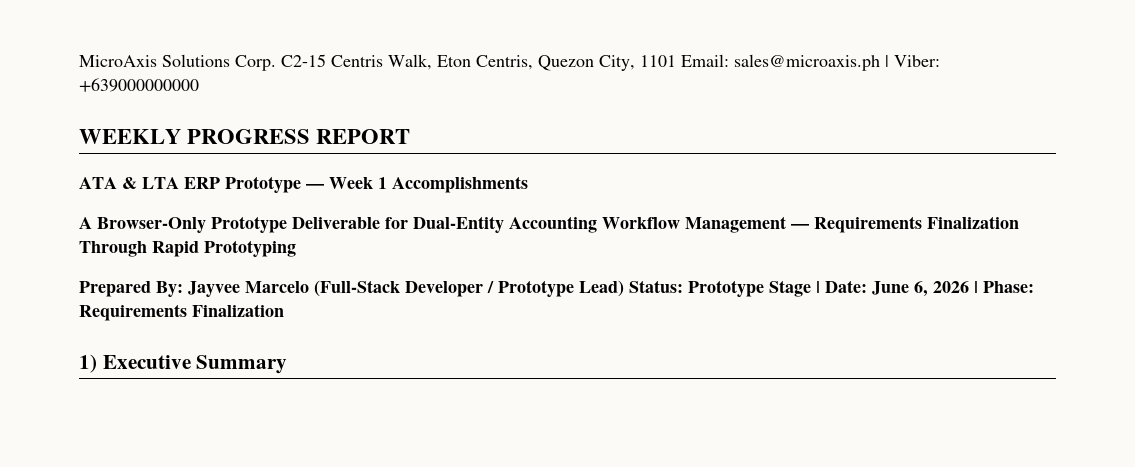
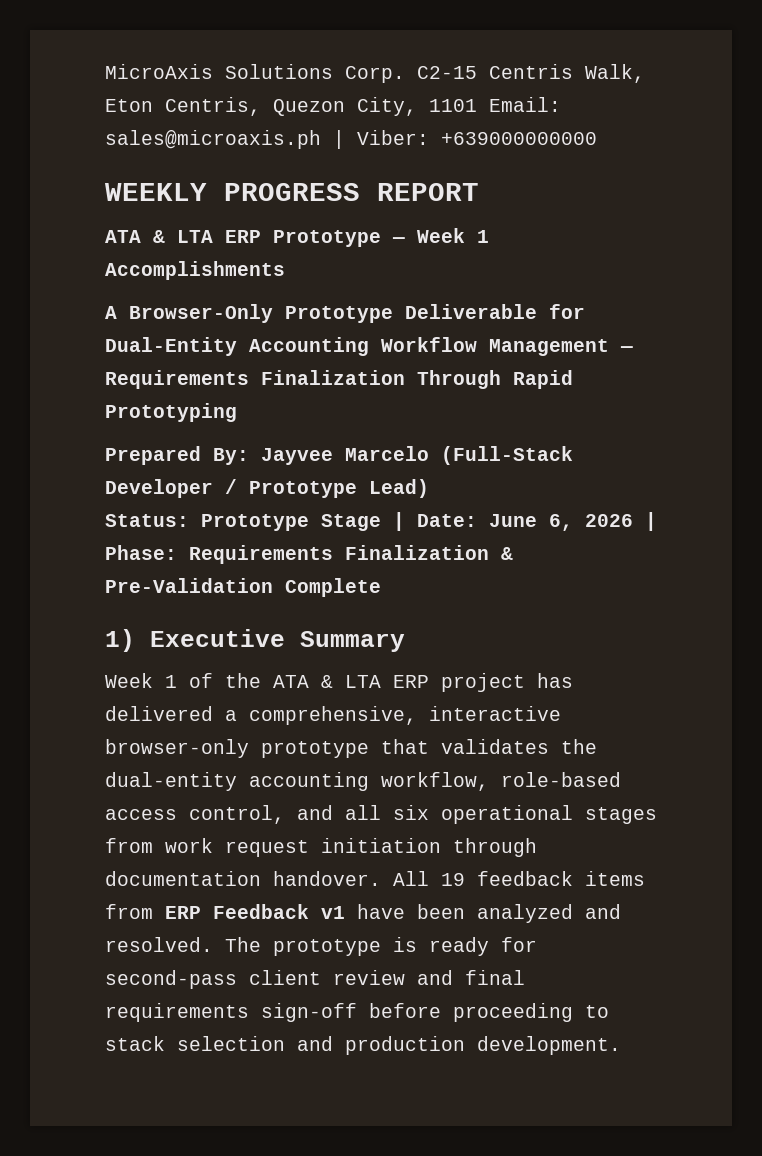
- Prepared By: Jayvee Marcelo (Full-Stack Developer / Prototype Lead) Status: Prototype Stage | Date: June 6, 2026 | Phase: Requirements Finalization
+ Prepared By: Jayvee Marcelo (Full-Stack Developer / Prototype Lead)
+ Status: Prototype Stage | Date: June 6, 2026 | Phase: Requirements Finalization & Pre-Validation Complete
+ Week 1 of the ATA & LTA ERP project has delivered a comprehensive, interactive browser-only prototype that validates the dual-entity accounting workflow, role-based access control, and all six operational stages from work request initiation through documentation handover. All 19 feedback items from ERP Feedback v1 have been analyzed and resolved. The prototype is ready for second-pass client review and final requirements sign-off before proceeding to stack selection and production development.

